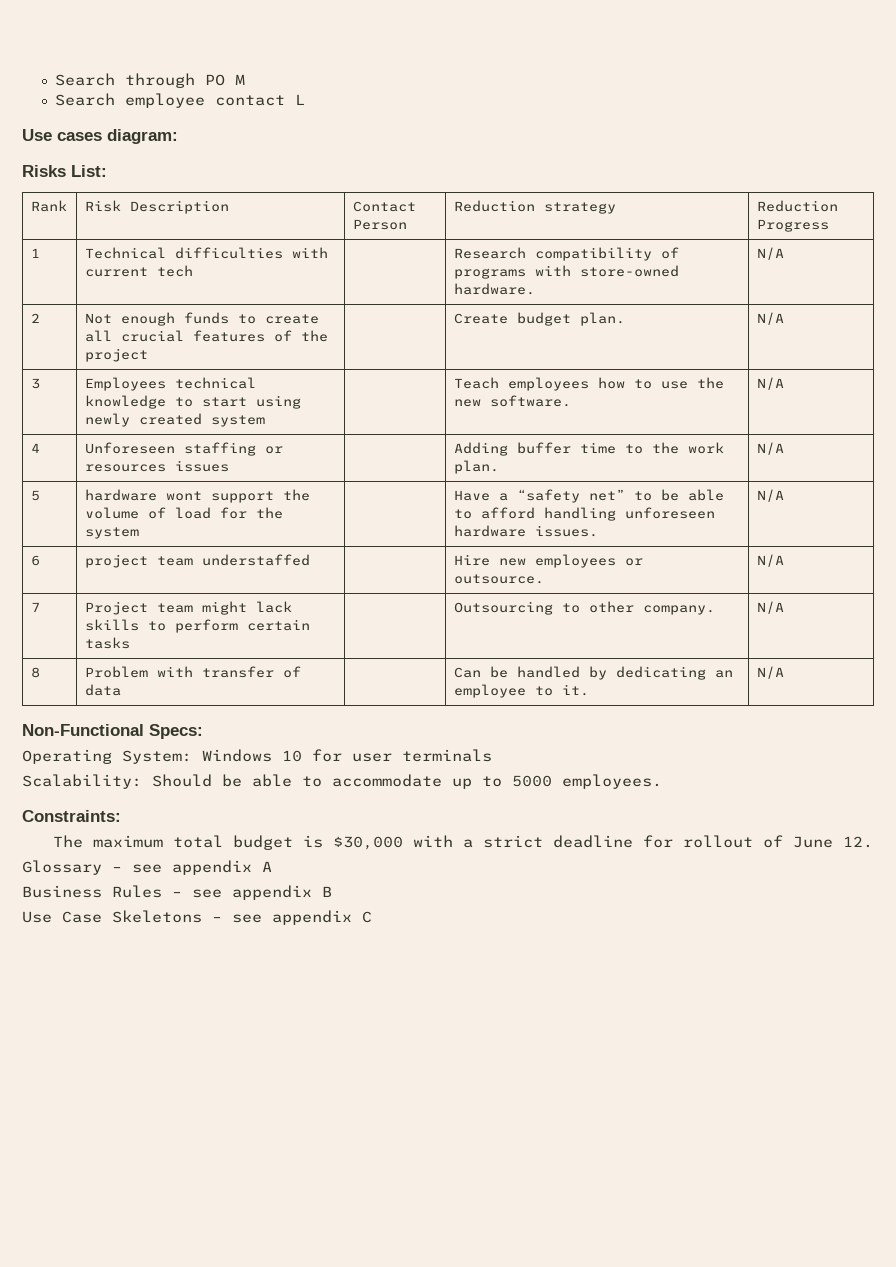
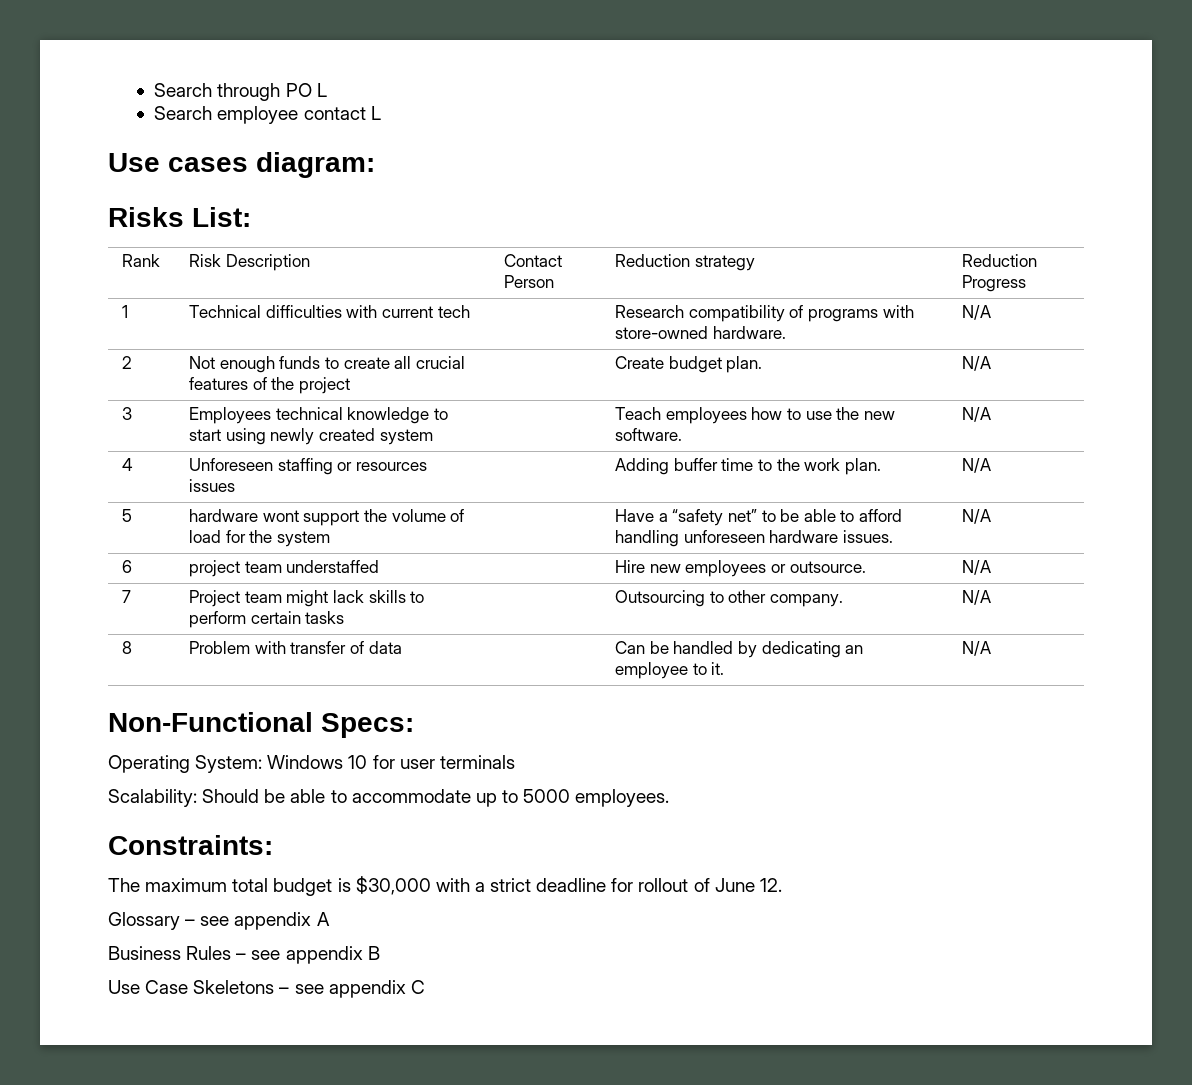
- Search through PO M
+ Search through PO L

